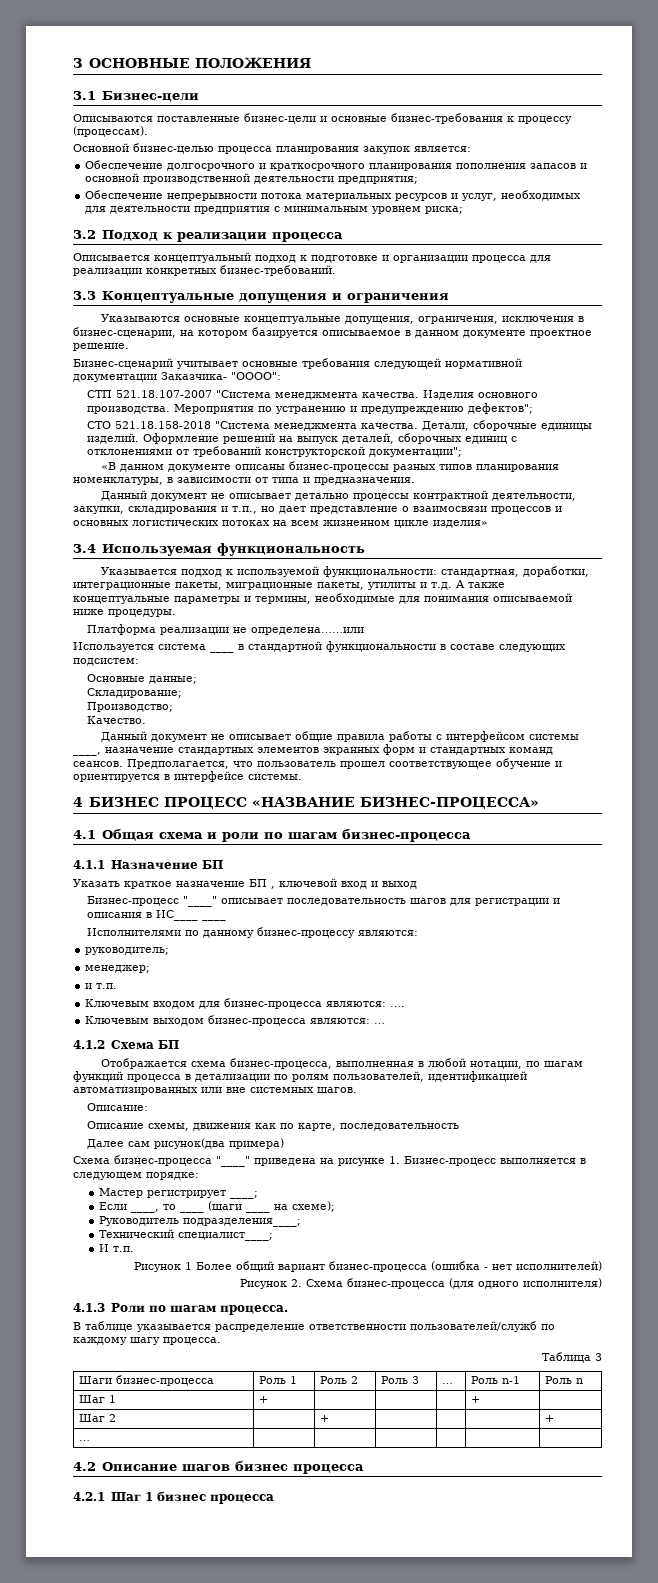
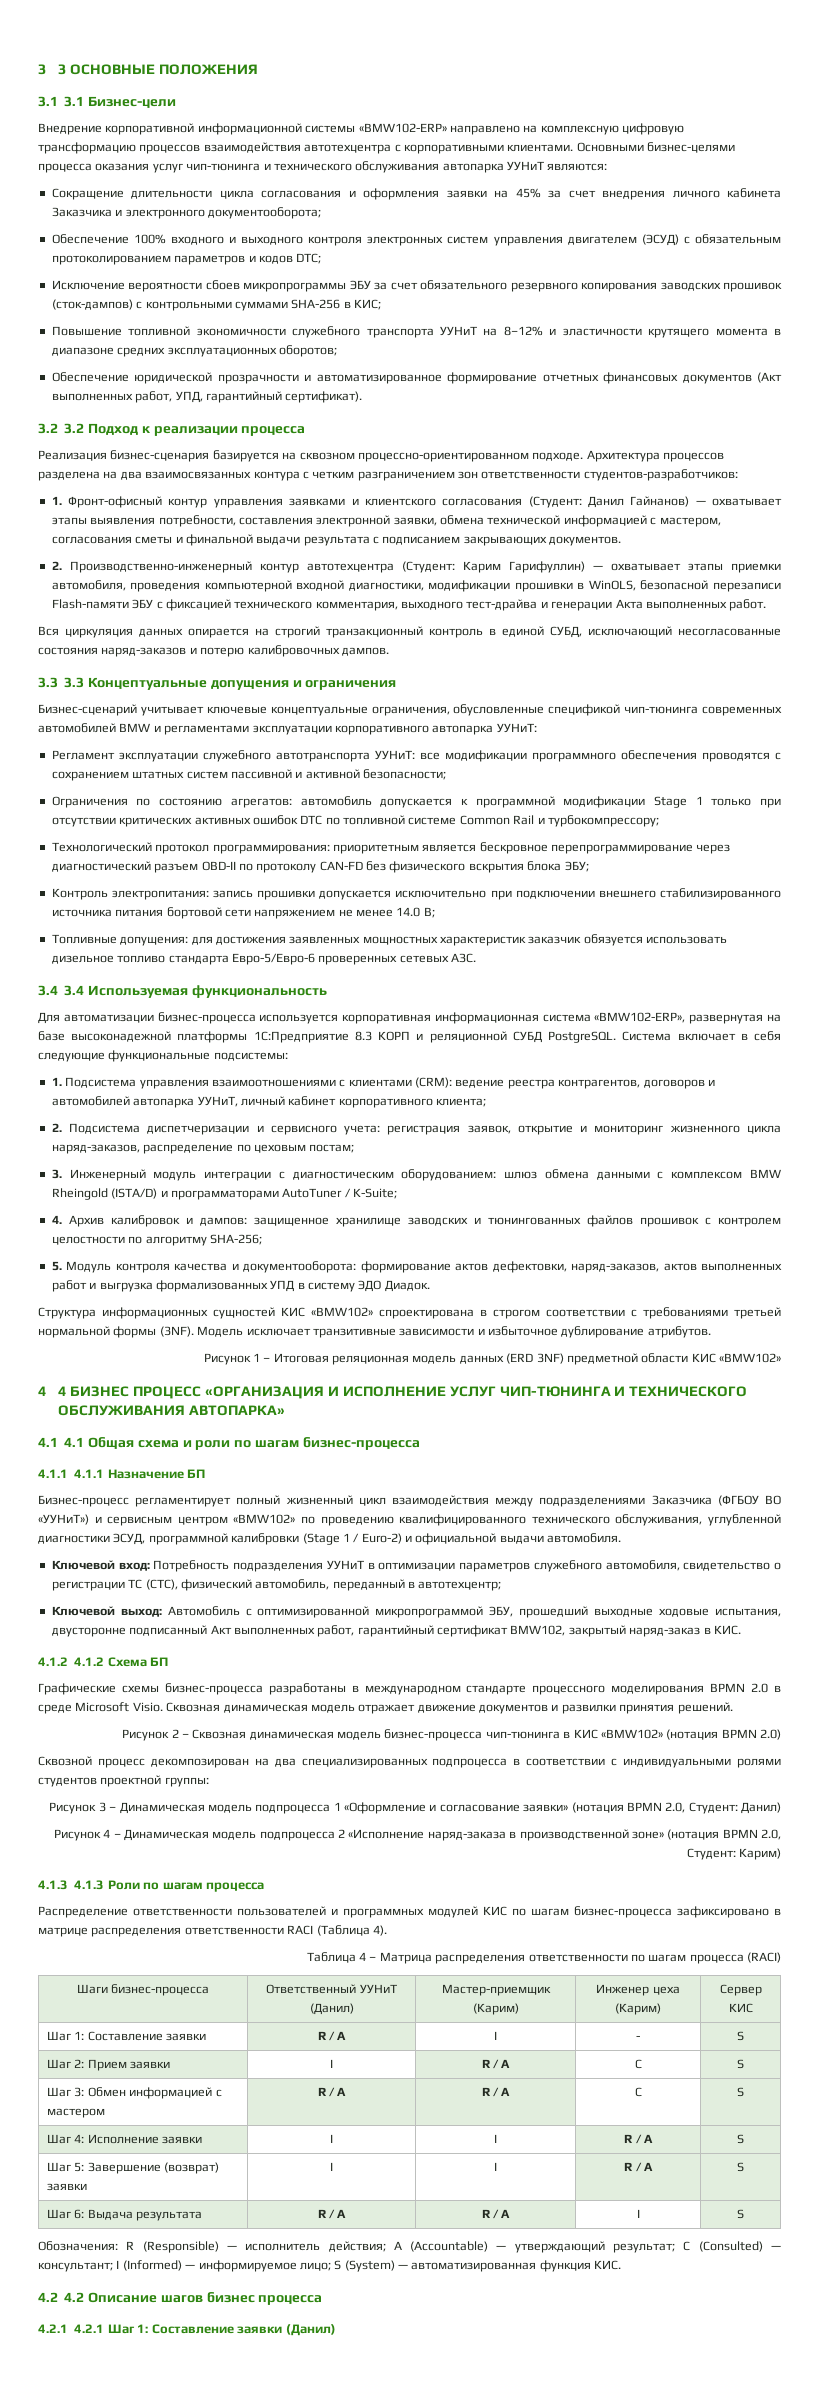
- 3 ОСНОВНЫЕ ПОЛОЖЕНИЯ
+ 3 3 ОСНОВНЫЕ ПОЛОЖЕНИЯ
- 3.1 Бизнес-цели
+ 3.1 3.1 Бизнес-цели
- Описываются поставленные бизнес-цели и основные бизнес-требования к процессу (процессам).
- Основной бизнес-целью процесса планирования закупок является:
- Обеспечение долгосрочного и краткосрочного планирования пополнения запасов и основной производственной деятельности предприятия;
- Обеспечение непрерывности потока материальных ресурсов и услуг, необходимых для деятельности предприятия с минимальным уровнем риска;
- 3.2 Подход к реализации процесса
+ Внедрение корпоративной информационной системы «BMW102-ERP» направлено на комплексную цифровую трансформацию процессов взаимодействия автотехцентра с корпоративными клиентами. Основными бизнес-целями процесса оказания услуг чип-тюнинга и технического обслуживания автопарка УУНиТ являются:
+ Сокращение длительности цикла согласования и оформления заявки на 45% за счет внедрения личного кабинета Заказчика и электронного документооборота;
+ Обеспечение 100% входного и выходного контроля электронных систем управления двигателем (ЭСУД) с обязательным протоколированием параметров и кодов DTC;
+ Исключение вероятности сбоев микропрограммы ЭБУ за счет обязательного резервного копирования заводских прошивок (сток-дампов) с контрольными суммами SHA-256 в КИС;
+ Повышение топливной экономичности служебного транспорта УУНиТ на 8–12% и эластичности крутящего момента в диапазоне средних эксплуатационных оборотов;
+ Обеспечение юридической прозрачности и автоматизированное формирование отчетных финансовых документов (Акт выполненных работ, УПД, гарантийный сертификат).
+ 3.2 3.2 Подход к реализации процесса
- Описывается концептуальный подход к подготовке и организации процесса для реализации конкретных бизнес-требований.
- 3.3 Концептуальные допущения и ограничения
+ Реализация бизнес-сценария базируется на сквозном процессно-ориентированном подходе. Архитектура процессов разделена на два взаимосвязанных контура с четким разграничением зон ответственности студентов-разработчиков:
+ 1. Фронт-офисный контур управления заявками и клиентского согласования (Студент: Данил Гайнанов) — охватывает этапы выявления потребности, составления электронной заявки, обмена технической информацией с мастером, согласования сметы и финальной выдачи результата с подписанием закрывающих документов.
+ 2. Производственно-инженерный контур автотехцентра (Студент: Карим Гарифуллин) — охватывает этапы приемки автомобиля, проведения компьютерной входной диагностики, модификации прошивки в WinOLS, безопасной перезаписи Flash-памяти ЭБУ с фиксацией технического комментария, выходного тест-драйва и генерации Акта выполненных работ.
+ Вся циркуляция данных опирается на строгий транзакционный контроль в единой СУБД, исключающий несогласованные состояния наряд-заказов и потерю калибровочных дампов.
+ 3.3 3.3 Концептуальные допущения и ограничения
- Указываются основные концептуальные допущения, ограничения, исключения в бизнес-сценарии, на котором базируется описываемое в данном документе проектное решение.
- Бизнес-сценарий учитывает основные требования следующей нормативной документации Заказчика- "ОООО":
- СТП 521.18.107-2007 "Система менеджмента качества. Изделия основного производства. Мероприятия по устранению и предупреждению дефектов";
- СТО 521.18.158-2018 "Система менеджмента качества. Детали, сборочные единицы изделий. Оформление решений на выпуск деталей, сборочных единиц с отклонениями от требований конструкторской документации";
- «В данном документе описаны бизнес-процессы разных типов планирования номенклатуры, в зависимости от типа и предназначения.
- Данный документ не описывает детально процессы контрактной деятельности, закупки, складирования и т.п., но дает представление о взаимосвязи процессов и основных логистических потоках на всем жизненном цикле изделия»
- 3.4 Используемая функциональность
+ Бизнес-сценарий учитывает ключевые концептуальные ограничения, обусловленные спецификой чип-тюнинга современных автомобилей BMW и регламентами эксплуатации корпоративного автопарка УУНиТ:
+ Регламент эксплуатации служебного автотранспорта УУНиТ: все модификации программного обеспечения проводятся с сохранением штатных систем пассивной и активной безопасности;
+ Ограничения по состоянию агрегатов: автомобиль допускается к программной модификации Stage 1 только при отсутствии критических активных ошибок DTC по топливной системе Common Rail и турбокомпрессору;
+ Технологический протокол программирования: приоритетным является бескровное перепрограммирование через диагностический разъем OBD-II по протоколу CAN-FD без физического вскрытия блока ЭБУ;
+ Контроль электропитания: запись прошивки допускается исключительно при подключении внешнего стабилизированного источника питания бортовой сети напряжением не менее 14.0 В;
+ Топливные допущения: для достижения заявленных мощностных характеристик заказчик обязуется использовать дизельное топливо стандарта Евро-5/Евро-6 проверенных сетевых АЗС.
+ 3.4 3.4 Используемая функциональность
- Указывается подход к используемой функциональности: стандартная, доработки, интеграционные пакеты, миграционные пакеты, утилиты и т.д. А также концептуальные параметры и термины, необходимые для понимания описываемой ниже процедуры.
- Платформа реализации не определена……или
- Используется система ____ в стандартной функциональности в составе следующих подсистем:
- Основные данные;
- Складирование;
- Производство;
- Качество.
- Данный документ не описывает общие правила работы с интерфейсом системы ____, назначение стандартных элементов экранных форм и стандартных команд сеансов. Предполагается, что пользователь прошел соответствующее обучение и ориентируется в интерфейсе системы.
- 4 БИЗНЕС ПРОЦЕСС «НАЗВАНИЕ БИЗНЕС-ПРОЦЕССА»
- 4.1 Общая схема и роли по шагам бизнес-процесса
+ Для автоматизации бизнес-процесса используется корпоративная информационная система «BMW102-ERP», развернутая на базе высоконадежной платформы 1С:Предприятие 8.3 КОРП и реляционной СУБД PostgreSQL. Система включает в себя следующие функциональные подсистемы:
+ 1. Подсистема управления взаимоотношениями с клиентами (CRM): ведение реестра контрагентов, договоров и автомобилей автопарка УУНиТ, личный кабинет корпоративного клиента;
+ 2. Подсистема диспетчеризации и сервисного учета: регистрация заявок, открытие и мониторинг жизненного цикла наряд-заказов, распределение по цеховым постам;
+ 3. Инженерный модуль интеграции с диагностическим оборудованием: шлюз обмена данными с комплексом BMW Rheingold (ISTA/D) и программаторами AutoTuner / K-Suite;
+ 4. Архив калибровок и дампов: защищенное хранилище заводских и тюнингованных файлов прошивок с контролем целостности по алгоритму SHA-256;
+ 5. Модуль контроля качества и документооборота: формирование актов дефектовки, наряд-заказов, актов выполненных работ и выгрузка формализованных УПД в систему ЭДО Диадок.
+ Структура информационных сущностей КИС «BMW102» спроектирована в строгом соответствии с требованиями третьей нормальной формы (3NF). Модель исключает транзитивные зависимости и избыточное дублирование атрибутов.
+ Рисунок 1 – Итоговая реляционная модель данных (ERD 3NF) предметной области КИС «BMW102»
+ 4 4 БИЗНЕС ПРОЦЕСС «ОРГАНИЗАЦИЯ И ИСПОЛНЕНИЕ УСЛУГ ЧИП-ТЮНИНГА И ТЕХНИЧЕСКОГО ОБСЛУЖИВАНИЯ АВТОПАРКА»
+ 4.1 4.1 Общая схема и роли по шагам бизнес-процесса
- 4.1.1 Назначение БП
+ 4.1.1 4.1.1 Назначение БП
- Указать краткое назначение БП , ключевой вход и выход
- Бизнес-процесс "____" описывает последовательность шагов для регистрации и описания в ИС____ ____
- Исполнителями по данному бизнес-процессу являются:
- руководитель;
- менеджер;
- и т.п.
- Ключевым входом для бизнес-процесса являются: ….
- Ключевым выходом бизнес-процесса являются: …
- 4.1.2 Схема БП
+ Бизнес-процесс регламентирует полный жизненный цикл взаимодействия между подразделениями Заказчика (ФГБОУ ВО «УУНиТ») и сервисным центром «BMW102» по проведению квалифицированного технического обслуживания, углубленной диагностики ЭСУД, программной калибровки (Stage 1 / Euro-2) и официальной выдачи автомобиля.
+ Ключевой вход: Потребность подразделения УУНиТ в оптимизации параметров служебного автомобиля, свидетельство о регистрации ТС (СТС), физический автомобиль, переданный в автотехцентр;
+ Ключевой выход: Автомобиль с оптимизированной микропрограммой ЭБУ, прошедший выходные ходовые испытания, двусторонне подписанный Акт выполненных работ, гарантийный сертификат BMW102, закрытый наряд-заказ в КИС.
+ 4.1.2 4.1.2 Схема БП
- Отображается схема бизнес-процесса, выполненная в любой нотации, по шагам функций процесса в детализации по ролям пользователей, идентификацией автоматизированных или вне системных шагов.
- Описание:
- Описание схемы, движения как по карте, последовательность
- Далее сам рисунок(два примера)
- Схема бизнес-процесса "____" приведена на рисунке 1. Бизнес-процесс выполняется в следующем порядке:
- Мастер регистрирует ____;
- Если ____, то ____ (шаги ____ на схеме);
- Руководитель подразделения____;
- Технический специалист____;
- И т.п.
- Рисунок 1 Более общий вариант бизнес-процесса (ошибка - нет исполнителей)
- Рисунок 2. Схема бизнес-процесса (для одного исполнителя)
- 4.1.3 Роли по шагам процесса.
- В таблице указывается распределение ответственности пользователей/служб по каждому шагу процесса.
- Таблица 3
- Шаги бизнес-процесса | Роль 1 | Роль 2 | Роль 3 | … | Роль n-1 | Роль n
- Шаг 1 | + | | | | + |
- Шаг 2 | | + | | | | +
- … | | | | | |
- 4.2 Описание шагов бизнес процесса
+ Графические схемы бизнес-процесса разработаны в международном стандарте процессного моделирования BPMN 2.0 в среде Microsoft Visio. Сквозная динамическая модель отражает движение документов и развилки принятия решений.
+ Рисунок 2 – Сквозная динамическая модель бизнес-процесса чип-тюнинга в КИС «BMW102» (нотация BPMN 2.0)
+ Сквозной процесс декомпозирован на два специализированных подпроцесса в соответствии с индивидуальными ролями студентов проектной группы:
+ Рисунок 3 – Динамическая модель подпроцесса 1 «Оформление и согласование заявки» (нотация BPMN 2.0, Студент: Данил)
+ Рисунок 4 – Динамическая модель подпроцесса 2 «Исполнение наряд-заказа в производственной зоне» (нотация BPMN 2.0, Студент: Карим)
+ 4.1.3 4.1.3 Роли по шагам процесса
+ Распределение ответственности пользователей и программных модулей КИС по шагам бизнес-процесса зафиксировано в матрице распределения ответственности RACI (Таблица 4).
+ Таблица 4 – Матрица распределения ответственности по шагам процесса (RACI)
+ Шаги бизнес-процесса | Ответственный УУНиТ (Данил) | Мастер-приемщик (Карим) | Инженер цеха (Карим) | Сервер КИС
+ Шаг 1: Составление заявки | R / A | I | - | S
+ Шаг 2: Прием заявки | I | R / A | C | S
+ Шаг 3: Обмен информацией с мастером | R / A | R / A | C | S
+ Шаг 4: Исполнение заявки | I | I | R / A | S
+ Шаг 5: Завершение (возврат) заявки | I | I | R / A | S
+ Шаг 6: Выдача результата | R / A | R / A | I | S
+ Обозначения: R (Responsible) — исполнитель действия; A (Accountable) — утверждающий результат; C (Consulted) — консультант; I (Informed) — информируемое лицо; S (System) — автоматизированная функция КИС.
+ 4.2 4.2 Описание шагов бизнес процесса
- 4.2.1 Шаг 1 бизнес процесса
+ 4.2.1 4.2.1 Шаг 1: Составление заявки (Данил)

